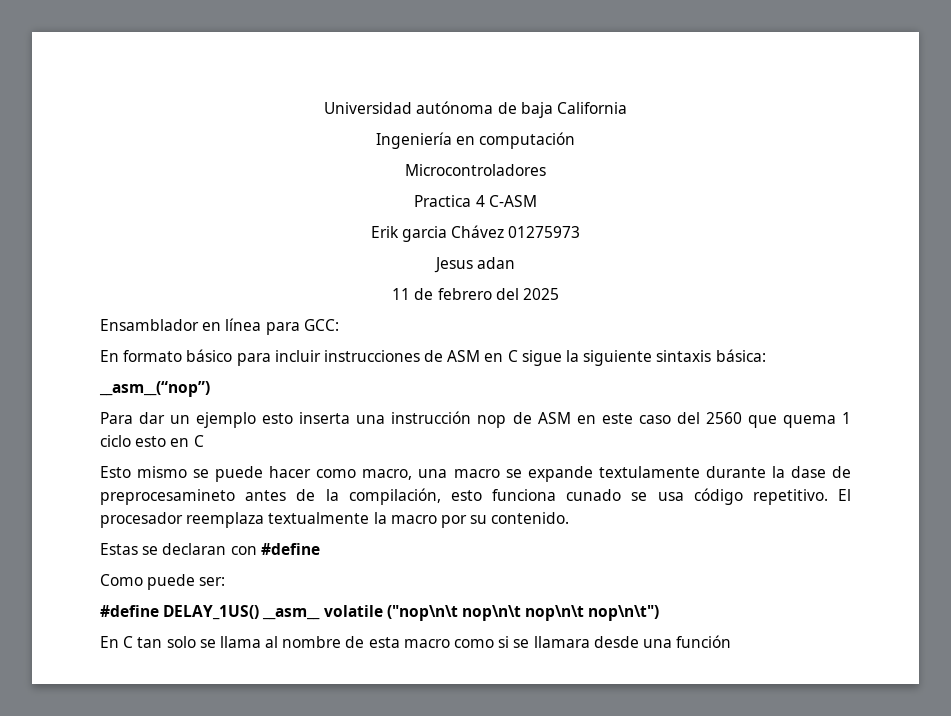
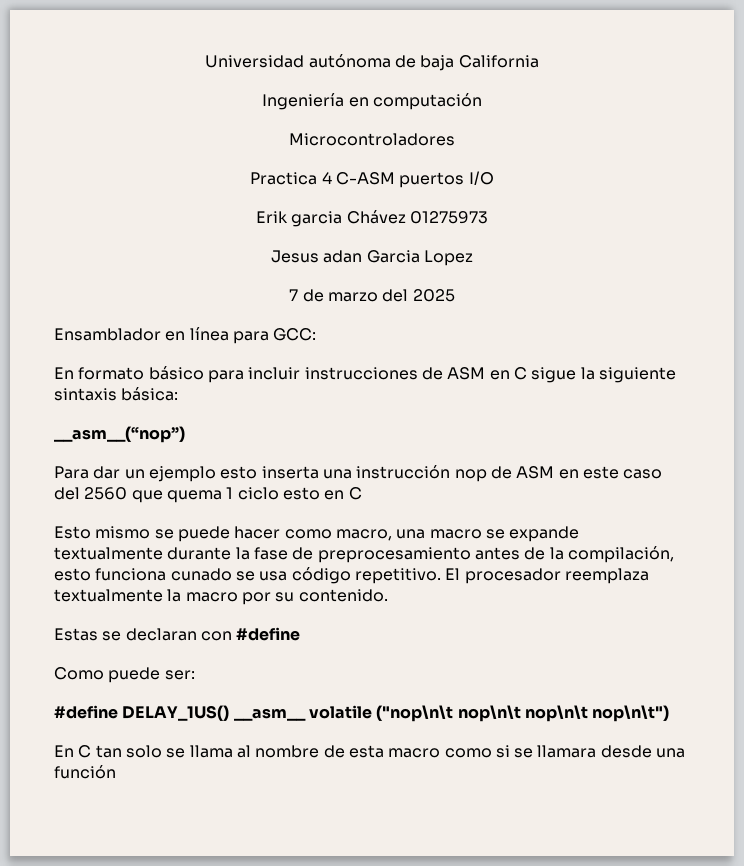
- Practica 4 C-ASM
+ Practica 4 C-ASM puertos I/O
- Jesus adan
- 11 de febrero del 2025
+ Jesus adan Garcia Lopez
+ 7 de marzo del 2025
- Esto mismo se puede hacer como macro, una macro se expande textulamente durante la dase de preprocesamineto antes de la compilación, esto funciona cunado se usa código repetitivo.
+ Esto mismo se puede hacer como macro, una macro se expande textualmente durante la fase de preprocesamiento antes de la compilación, esto funciona cunado se usa código repetitivo.

